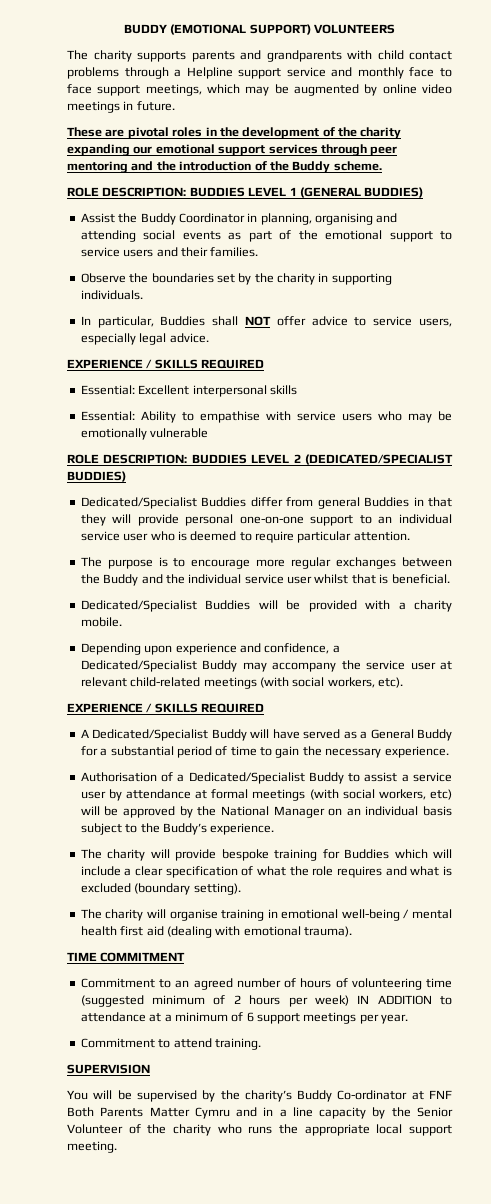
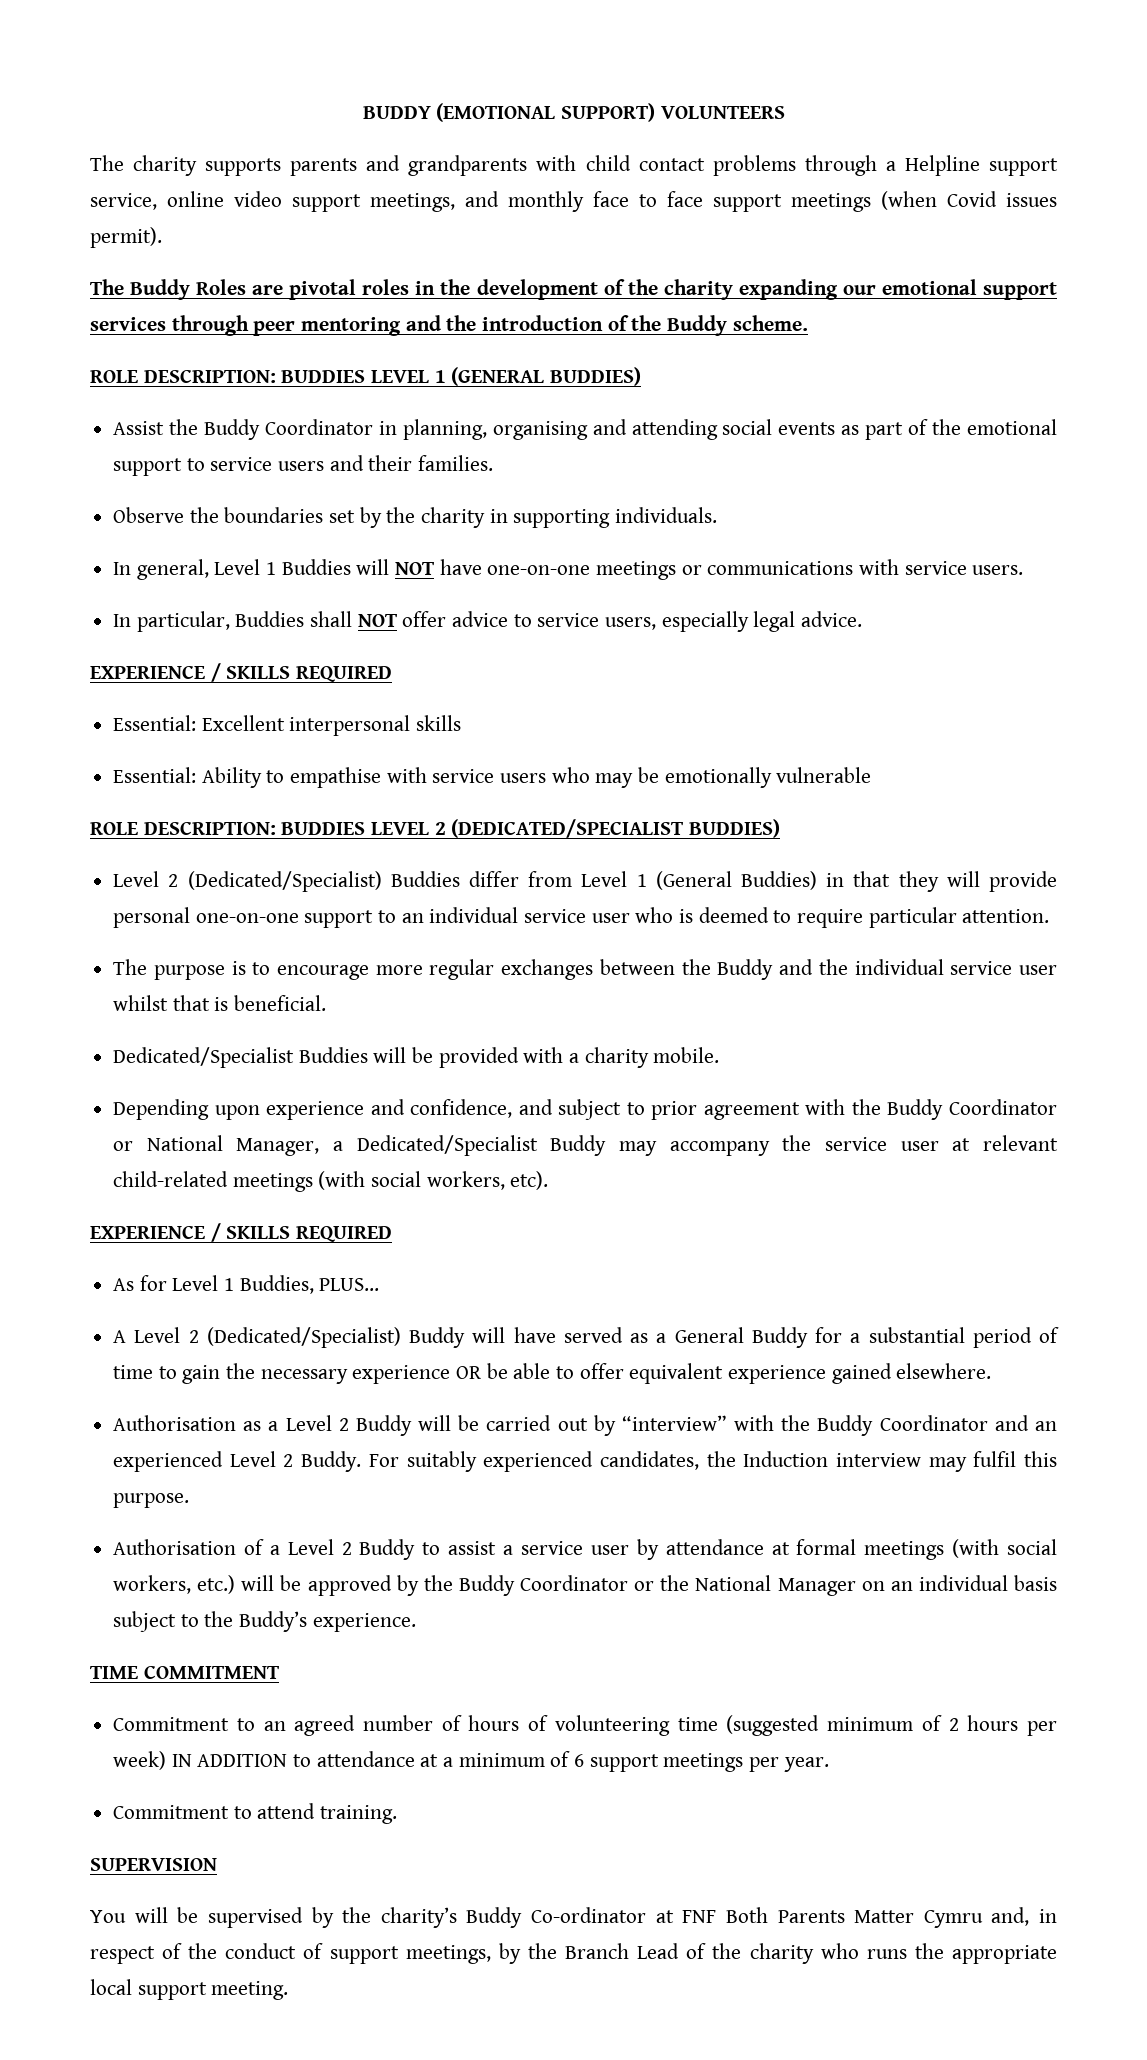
- The charity supports parents and grandparents with child contact problems through a Helpline support service and monthly face to face support meetings, which may be augmented by online video meetings in future.
- These are pivotal roles in the development of the charity expanding our emotional support services through peer mentoring and the introduction of the Buddy scheme.
+ The charity supports parents and grandparents with child contact problems through a Helpline support service, online video support meetings, and monthly face to face support meetings (when Covid issues permit).
+ The Buddy Roles are pivotal roles in the development of the charity expanding our emotional support services through peer mentoring and the introduction of the Buddy scheme.
+ In general, Level 1 Buddies will NOT have one-on-one meetings or communications with service users.
- Dedicated/Specialist Buddies differ from general Buddies in that they will provide personal one-on-one support to an individual service user who is deemed to require particular attention.
+ Level 2 (Dedicated/Specialist) Buddies differ from Level 1 (General Buddies) in that they will provide personal one-on-one support to an individual service user who is deemed to require particular attention.
- Depending upon experience and confidence, a Dedicated/Specialist Buddy may accompany the service user at relevant child-related meetings (with social workers, etc).
+ Depending upon experience and confidence, and subject to prior agreement with the Buddy Coordinator or National Manager, a Dedicated/Specialist Buddy may accompany the service user at relevant child-related meetings (with social workers, etc).
- A Dedicated/Specialist Buddy will have served as a General Buddy for a substantial period of time to gain the necessary experience.
+ As for Level 1 Buddies, PLUS…
+ A Level 2 (Dedicated/Specialist) Buddy will have served as a General Buddy for a substantial period of time to gain the necessary experience OR be able to offer equivalent experience gained elsewhere.
+ Authorisation as a Level 2 Buddy will be carried out by “interview” with the Buddy Coordinator and an experienced Level 2 Buddy. For suitably experienced candidates, the Induction interview may fulfil this purpose.
- Authorisation of a Dedicated/Specialist Buddy to assist a service user by attendance at formal meetings (with social workers, etc) will be approved by the National Manager on an individual basis subject to the Buddy’s experience.
+ Authorisation of a Level 2 Buddy to assist a service user by attendance at formal meetings (with social workers, etc.) will be approved by the Buddy Coordinator or the National Manager on an individual basis subject to the Buddy’s experience.
- The charity will provide bespoke training for Buddies which will include a clear specification of what the role requires and what is excluded (boundary setting).
- The charity will organise training in emotional well-being / mental health first aid (dealing with emotional trauma).
- You will be supervised by the charity’s Buddy Co-ordinator at FNF Both Parents Matter Cymru and in a line capacity by the Senior Volunteer of the charity who runs the appropriate local support meeting.
+ You will be supervised by the charity’s Buddy Co-ordinator at FNF Both Parents Matter Cymru and, in respect of the conduct of support meetings, by the Branch Lead of the charity who runs the appropriate local support meeting.

